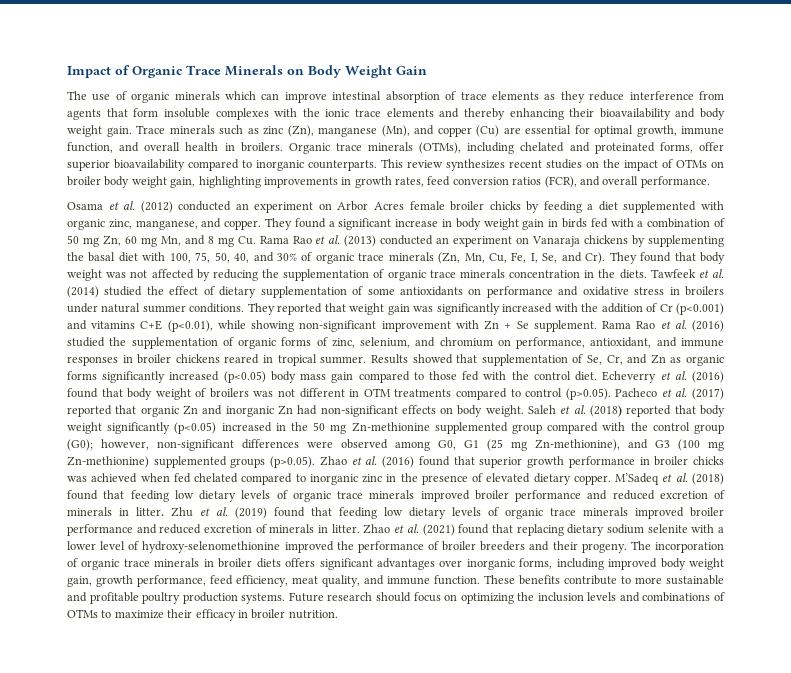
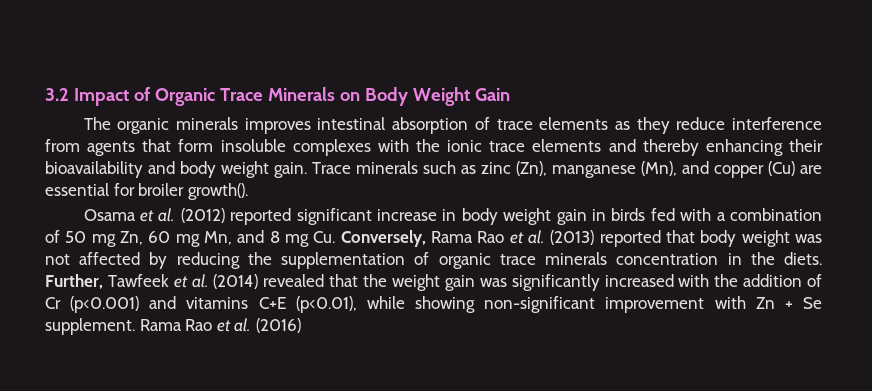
- Impact of Organic Trace Minerals on Body Weight Gain
+ 3.2 Impact of Organic Trace Minerals on Body Weight Gain
- The use of organic minerals which can improve intestinal absorption of trace elements as they reduce interference from agents that form insoluble complexes with the ionic trace elements and thereby enhancing their bioavailability and body weight gain.
+ The organic minerals improves intestinal absorption of trace elements as they reduce interference from agents that form insoluble complexes with the ionic trace elements and thereby enhancing their bioavailability and body weight gain.
- Trace minerals such as zinc (Zn), manganese (Mn), and copper (Cu) are essential for optimal growth, immune function, and overall health in broilers. Organic trace minerals (OTMs), including chelated and proteinated forms, offer superior bioavailability compared to inorganic counterparts. This review synthesizes recent studies on the impact of OTMs on broiler body weight gain, highlighting improvements in growth rates, feed conversion ratios (FCR), and overall performance.
- Osama et al. (2012) conducted an experiment on Arbor Acres female broiler chicks by feeding a diet supplemented with organic zinc, manganese, and copper. They found a significant increase in body weight gain in birds fed with a combination of 50 mg Zn, 60 mg Mn, and 8 mg Cu. Rama Rao et al. (2013) conducted an experiment on Vanaraja chickens by supplementing the basal diet with 100, 75, 50, 40, and 30% of organic trace minerals (Zn, Mn, Cu, Fe, I, Se, and Cr). They found that body weight was not affected by reducing the supplementation of organic trace minerals concentration in the diets.
+ Trace minerals such as zinc (Zn), manganese (Mn), and copper (Cu) are essential for broiler growth().
+ Osama et al. (2012) reported significant increase in body weight gain in birds fed with a combination of 50 mg Zn, 60 mg Mn, and 8 mg Cu. Conversely, Rama Rao et al. (2013) reported that body weight was not affected by reducing the supplementation of organic trace minerals concentration in the diets.
- Tawfeek et al. (2014) studied the effect of dietary supplementation of some antioxidants on performance and oxidative stress in broilers under natural summer conditions. They reported that weight gain was significantly increased with the addition of Cr (p<0.001) and vitamins C+E (p<0.01), while showing non-significant improvement with Zn + Se supplement.
+ Further, Tawfeek et al. (2014) revealed that the weight gain was significantly increased with the addition of Cr (p<0.001) and vitamins C+E (p<0.01), while showing non-significant improvement with Zn + Se supplement.
- Rama Rao et al. (2016) studied the supplementation of organic forms of zinc, selenium, and chromium on performance, antioxidant, and immune responses in broiler chickens reared in tropical summer. Results showed that supplementation of Se, Cr, and Zn as organic forms significantly increased (p<0.05) body mass gain compared to those fed with the control diet. Echeverry et al. (2016) found that body weight of broilers was not different in OTM treatments compared to control (p>0.05). Pacheco et al. (2017) reported that organic Zn and inorganic Zn had non-significant effects on body weight. Saleh et al. (2018) reported that body weight significantly (p<0.05) increased in the 50 mg Zn-methionine supplemented group compared with the control group (G0); however, non-significant differences were observed among G0, G1 (25 mg Zn-methionine), and G3 (100 mg Zn-methionine) supplemented groups (p>0.05). Zhao et al. (2016) found that superior growth performance in broiler chicks was achieved when fed chelated compared to inorganic zinc in the presence of elevated dietary copper. M’Sadeq et al. (2018) found that feeding low dietary levels of organic trace minerals improved broiler performance and reduced excretion of minerals in litter. Zhu et al. (2019) found that feeding low dietary levels of organic trace minerals improved broiler performance and reduced excretion of minerals in litter. Zhao et al. (2021) found that replacing dietary sodium selenite with a lower level of hydroxy-selenomethionine improved the performance of broiler breeders and their progeny. The incorporation of organic trace minerals in broiler diets offers significant advantages over inorganic forms, including improved body weight gain, growth performance, feed efficiency, meat quality, and immune function. These benefits contribute to more sustainable and profitable poultry production systems. Future research should focus on optimizing the inclusion levels and combinations of OTMs to maximize their efficacy in broiler nutrition.
+ Rama Rao et al. (2016)

